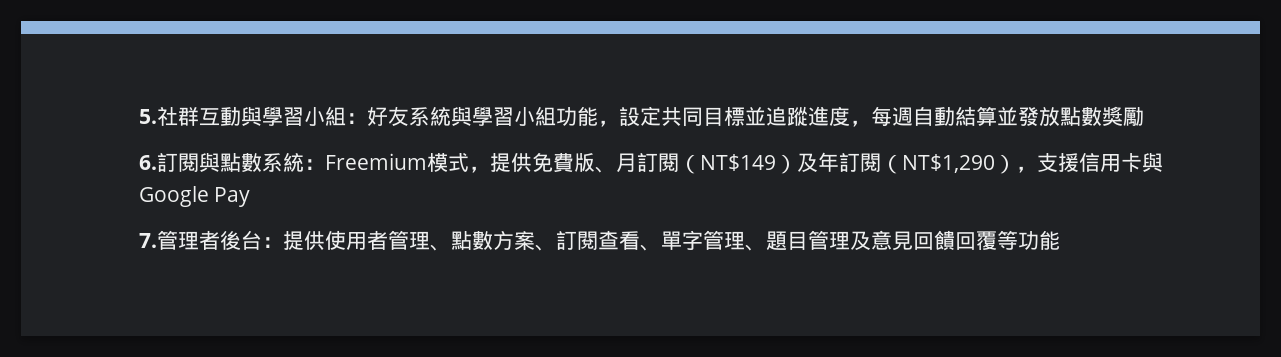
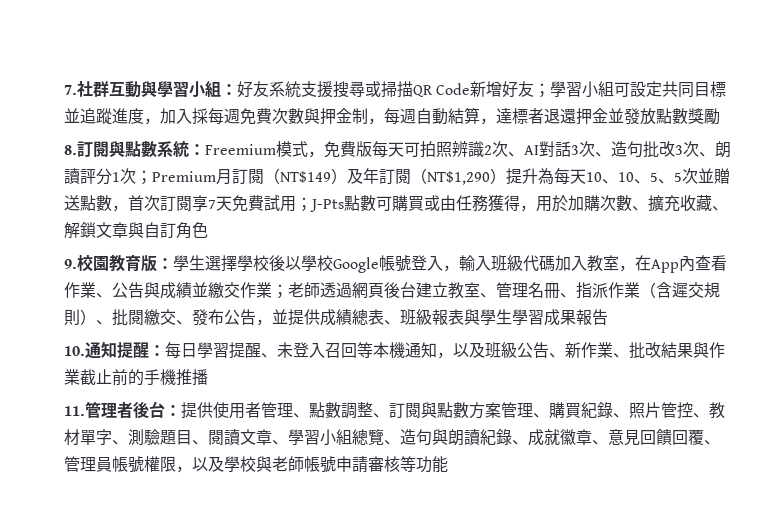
- 5.社群互動與學習小組：好友系統與學習小組功能，設定共同目標並追蹤進度，每週自動結算並發放點數獎勵
+ 7.社群互動與學習小組：好友系統支援搜尋或掃描QR Code新增好友；學習小組可設定共同目標並追蹤進度，加入採每週免費次數與押金制，每週自動結算，達標者退還押金並發放點數獎勵
- 6.訂閱與點數系統：Freemium模式，提供免費版、月訂閱（NT$149）及年訂閱（NT$1,290），支援信用卡與Google Pay
- 7.管理者後台：提供使用者管理、點數方案、訂閱查看、單字管理、題目管理及意見回饋回覆等功能
+ 8.訂閱與點數系統：Freemium模式，免費版每天可拍照辨識2次、AI對話3次、造句批改3次、朗讀評分1次；Premium月訂閱（NT$149）及年訂閱（NT$1,290）提升為每天10、10、5、5次並贈送點數，首次訂閱享7天免費試用；J-Pts點數可購買或由任務獲得，用於加購次數、擴充收藏、解鎖文章與自訂角色
+ 9.校園教育版：學生選擇學校後以學校Google帳號登入，輸入班級代碼加入教室，在App內查看作業、公告與成績並繳交作業；老師透過網頁後台建立教室、管理名冊、指派作業（含遲交規則）、批閱繳交、發布公告，並提供成績總表、班級報表與學生學習成果報告
+ 10.通知提醒：每日學習提醒、未登入召回等本機通知，以及班級公告、新作業、批改結果與作業截止前的手機推播
+ 11.管理者後台：提供使用者管理、點數調整、訂閱與點數方案管理、購買紀錄、照片管控、教材單字、測驗題目、閱讀文章、學習小組總覽、造句與朗讀紀錄、成就徽章、意見回饋回覆、管理員帳號權限，以及學校與老師帳號申請審核等功能

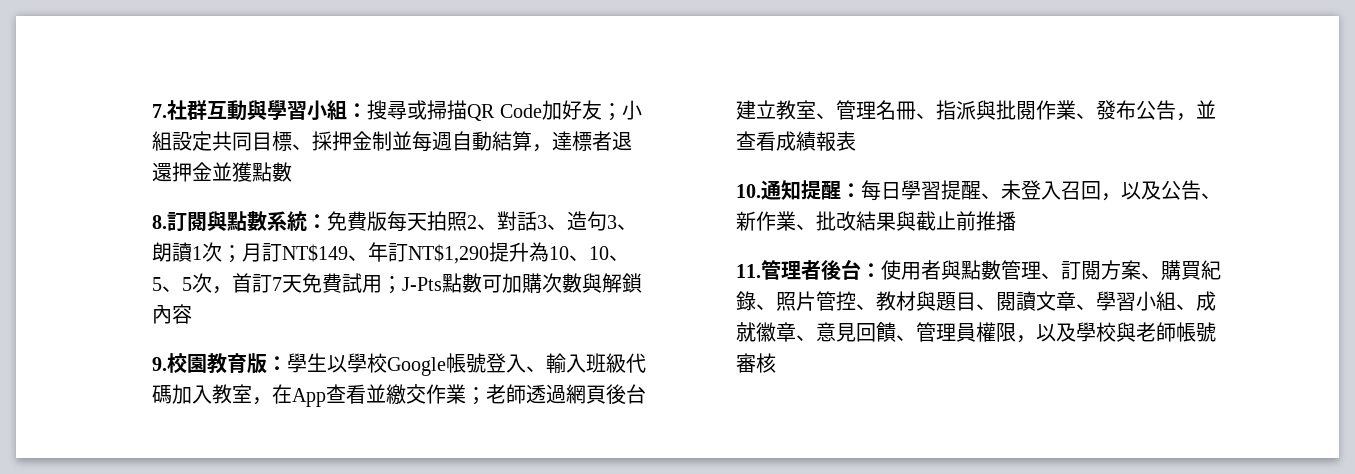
- 7.社群互動與學習小組：好友系統支援搜尋或掃描QR Code新增好友；學習小組可設定共同目標並追蹤進度，加入採每週免費次數與押金制，每週自動結算，達標者退還押金並發放點數獎勵
+ 7.社群互動與學習小組：搜尋或掃描QR Code加好友；小組設定共同目標、採押金制並每週自動結算，達標者退還押金並獲點數
- 8.訂閱與點數系統：Freemium模式，免費版每天可拍照辨識2次、AI對話3次、造句批改3次、朗讀評分1次；Premium月訂閱（NT$149）及年訂閱（NT$1,290）提升為每天10、10、5、5次並贈送點數，首次訂閱享7天免費試用；J-Pts點數可購買或由任務獲得，用於加購次數、擴充收藏、解鎖文章與自訂角色
+ 8.訂閱與點數系統：免費版每天拍照2、對話3、造句3、朗讀1次；月訂NT$149、年訂NT$1,290提升為10、10、5、5次，首訂7天免費試用；J-Pts點數可加購次數與解鎖內容
- 9.校園教育版：學生選擇學校後以學校Google帳號登入，輸入班級代碼加入教室，在App內查看作業、公告與成績並繳交作業；老師透過網頁後台建立教室、管理名冊、指派作業（含遲交規則）、批閱繳交、發布公告，並提供成績總表、班級報表與學生學習成果報告
+ 9.校園教育版：學生以學校Google帳號登入、輸入班級代碼加入教室，在App查看並繳交作業；老師透過網頁後台建立教室、管理名冊、指派與批閱作業、發布公告，並查看成績報表
- 10.通知提醒：每日學習提醒、未登入召回等本機通知，以及班級公告、新作業、批改結果與作業截止前的手機推播
+ 10.通知提醒：每日學習提醒、未登入召回，以及公告、新作業、批改結果與截止前推播
- 11.管理者後台：提供使用者管理、點數調整、訂閱與點數方案管理、購買紀錄、照片管控、教材單字、測驗題目、閱讀文章、學習小組總覽、造句與朗讀紀錄、成就徽章、意見回饋回覆、管理員帳號權限，以及學校與老師帳號申請審核等功能
+ 11.管理者後台：使用者與點數管理、訂閱方案、購買紀錄、照片管控、教材與題目、閱讀文章、學習小組、成就徽章、意見回饋、管理員權限，以及學校與老師帳號審核

